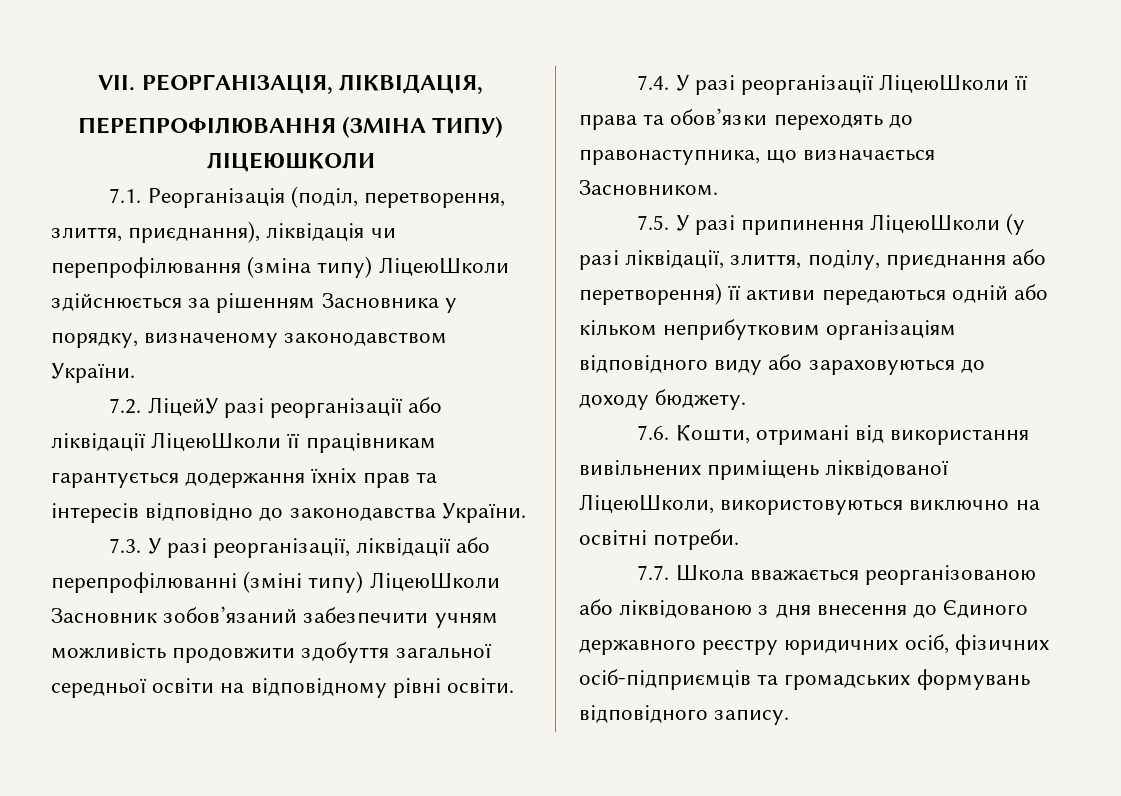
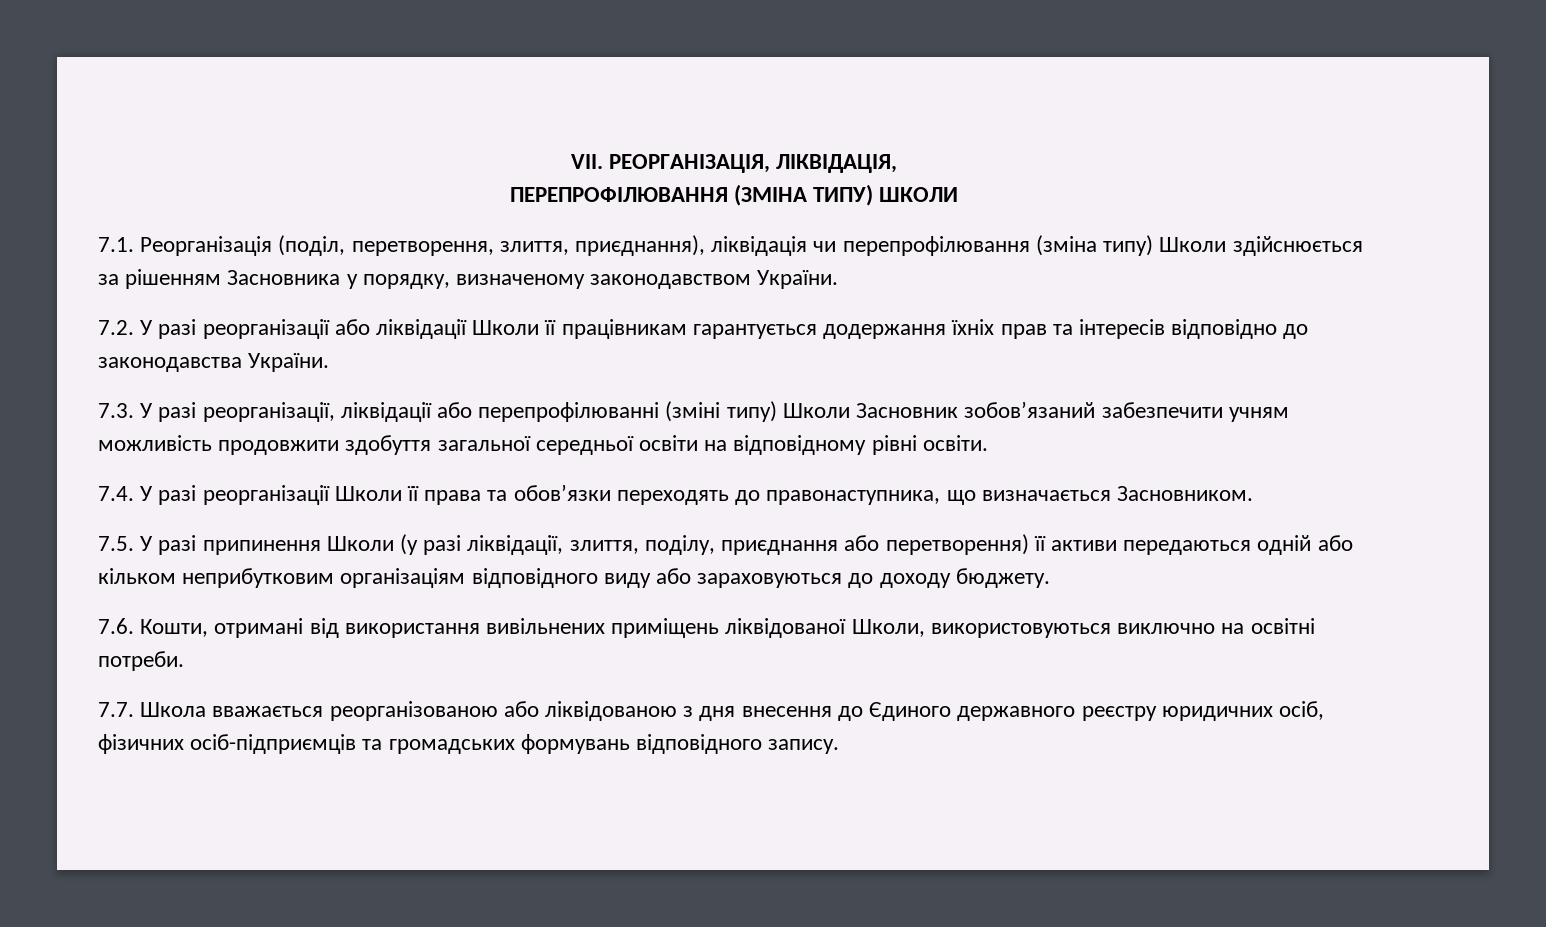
- ПЕРЕПРОФІЛЮВАННЯ (ЗМІНА ТИПУ) ЛІЦЕЮШКОЛИ
+ ПЕРЕПРОФІЛЮВАННЯ (ЗМІНА ТИПУ) ШКОЛИ
- 7.1. Реорганізація (поділ, перетворення, злиття, приєднання), ліквідація чи перепрофілювання (зміна типу) ЛіцеюШколи здійснюється за рішенням Засновника у порядку, визначеному законодавством України.
+ 7.1. Реорганізація (поділ, перетворення, злиття, приєднання), ліквідація чи перепрофілювання (зміна типу) Школи здійснюється за рішенням Засновника у порядку, визначеному законодавством України.
- 7.2. ЛіцейУ разі реорганізації або ліквідації ЛіцеюШколи її працівникам гарантується додержання їхніх прав та інтересів відповідно до законодавства України.
+ 7.2. У разі реорганізації або ліквідації Школи її працівникам гарантується додержання їхніх прав та інтересів відповідно до законодавства України.
- 7.3. У разі реорганізації, ліквідації або перепрофілюванні (зміні типу) ЛіцеюШколи Засновник зобов’язаний забезпечити учням можливість продовжити здобуття загальної середньої освіти на відповідному рівні освіти.
+ 7.3. У разі реорганізації, ліквідації або перепрофілюванні (зміні типу) Школи Засновник зобов’язаний забезпечити учням можливість продовжити здобуття загальної середньої освіти на відповідному рівні освіти.
- 7.4. У разі реорганізації ЛіцеюШколи її права та обов’язки переходять до правонаступника, що визначається Засновником.
+ 7.4. У разі реорганізації Школи її права та обов’язки переходять до правонаступника, що визначається Засновником.
- 7.5. У разі припинення ЛіцеюШколи (у разі ліквідації, злиття, поділу, приєднання або перетворення) її активи передаються одній або кільком неприбутковим організаціям відповідного виду або зараховуються до доходу бюджету.
+ 7.5. У разі припинення Школи (у разі ліквідації, злиття, поділу, приєднання або перетворення) її активи передаються одній або кільком неприбутковим організаціям відповідного виду або зараховуються до доходу бюджету.
- 7.6. Кошти, отримані від використання вивільнених приміщень ліквідованої ЛіцеюШколи, використовуються виключно на освітні потреби.
+ 7.6. Кошти, отримані від використання вивільнених приміщень ліквідованої Школи, використовуються виключно на освітні потреби.

